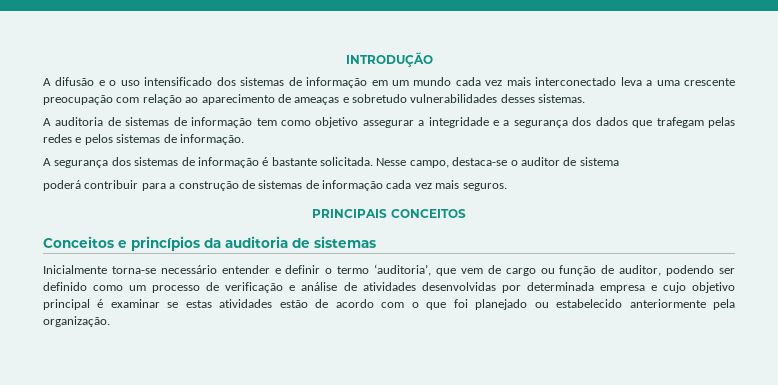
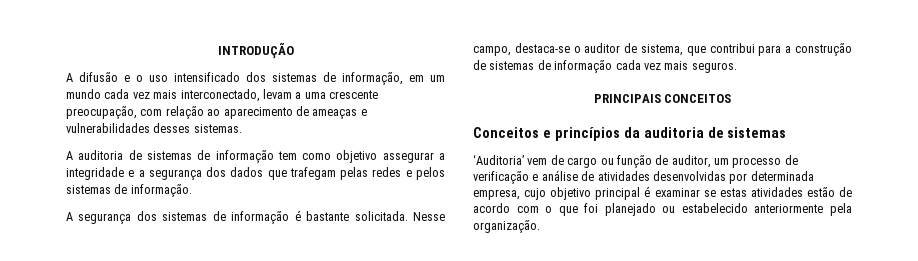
- A difusão e o uso intensificado dos sistemas de informação em um mundo cada vez mais interconectado leva a uma crescente preocupação com relação ao aparecimento de ameaças e sobretudo vulnerabilidades desses sistemas.
+ A difusão e o uso intensificado dos sistemas de informação, em um mundo cada vez mais interconectado, levam a uma crescente preocupação, com relação ao aparecimento de ameaças e vulnerabilidades desses sistemas.
- Nesse campo, destaca-se o auditor de sistema
- poderá contribuir para a construção de sistemas de informação cada vez mais seguros.
+ Nesse campo, destaca-se o auditor de sistema, que contribui para a construção de sistemas de informação cada vez mais seguros.
- Inicialmente torna-se necessário entender e definir o termo ‘auditoria’, que vem de cargo ou função de auditor, podendo ser definido como um processo de verificação e análise de atividades desenvolvidas por determinada empresa e cujo objetivo principal é examinar se estas atividades estão de acordo com o que foi planejado ou estabelecido anteriormente pela organização.
+ ‘Auditoria’ vem de cargo ou função de auditor, um processo de verificação e análise de atividades desenvolvidas por determinada empresa, cujo objetivo principal é examinar se estas atividades estão de acordo com o que foi planejado ou estabelecido anteriormente pela organização.

